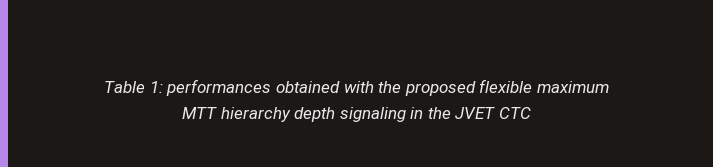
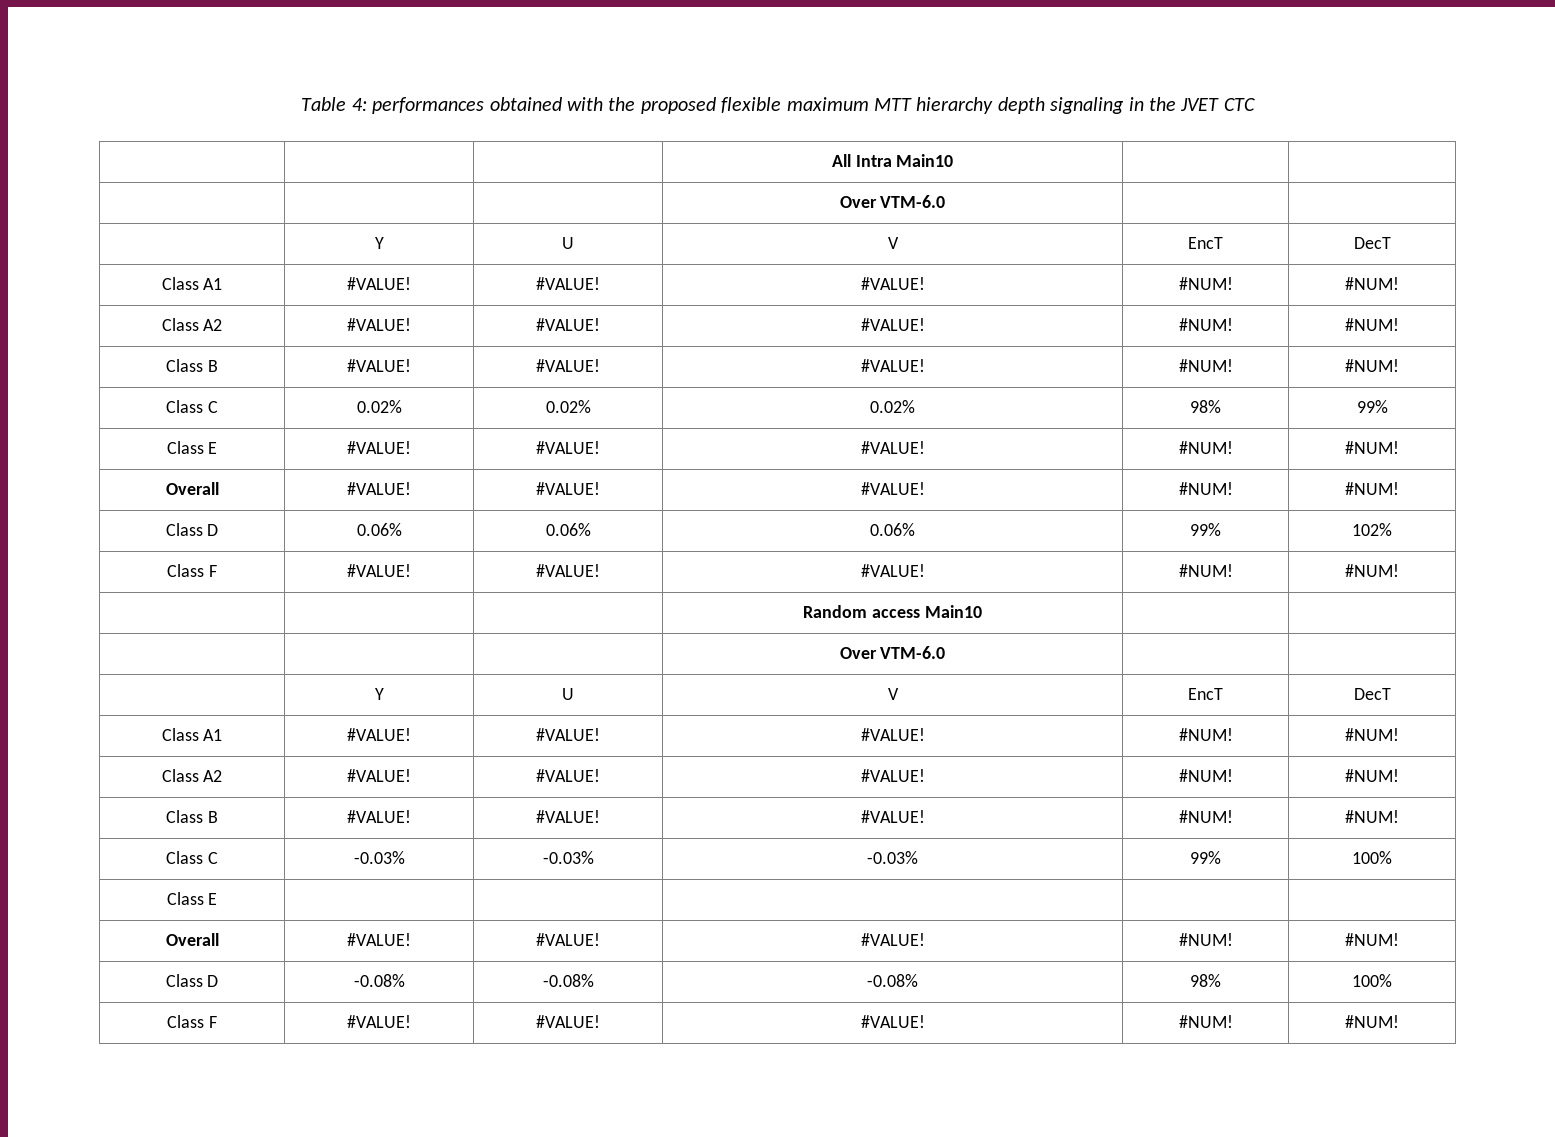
- Table 1: performances obtained with the proposed flexible maximum MTT hierarchy depth signaling in the JVET CTC
+ Table 4: performances obtained with the proposed flexible maximum MTT hierarchy depth signaling in the JVET CTC
+ | | | All Intra Main10 | |
+ | | | Over VTM-6.0 | |
+ | Y | U | V | EncT | DecT
+ Class A1 | #VALUE! | #VALUE! | #VALUE! | #NUM! | #NUM!
+ Class A2 | #VALUE! | #VALUE! | #VALUE! | #NUM! | #NUM!
+ Class B | #VALUE! | #VALUE! | #VALUE! | #NUM! | #NUM!
+ Class C | 0.02% | 0.02% | 0.02% | 98% | 99%
+ Class E | #VALUE! | #VALUE! | #VALUE! | #NUM! | #NUM!
+ Overall | #VALUE! | #VALUE! | #VALUE! | #NUM! | #NUM!
+ Class D | 0.06% | 0.06% | 0.06% | 99% | 102%
+ Class F | #VALUE! | #VALUE! | #VALUE! | #NUM! | #NUM!
+ | | | Random access Main10 | |
+ | | | Over VTM-6.0 | |
+ | Y | U | V | EncT | DecT
+ Class A1 | #VALUE! | #VALUE! | #VALUE! | #NUM! | #NUM!
+ Class A2 | #VALUE! | #VALUE! | #VALUE! | #NUM! | #NUM!
+ Class B | #VALUE! | #VALUE! | #VALUE! | #NUM! | #NUM!
+ Class C | -0.03% | -0.03% | -0.03% | 99% | 100%
+ Class E | | | | |
+ Overall | #VALUE! | #VALUE! | #VALUE! | #NUM! | #NUM!
+ Class D | -0.08% | -0.08% | -0.08% | 98% | 100%
+ Class F | #VALUE! | #VALUE! | #VALUE! | #NUM! | #NUM!

